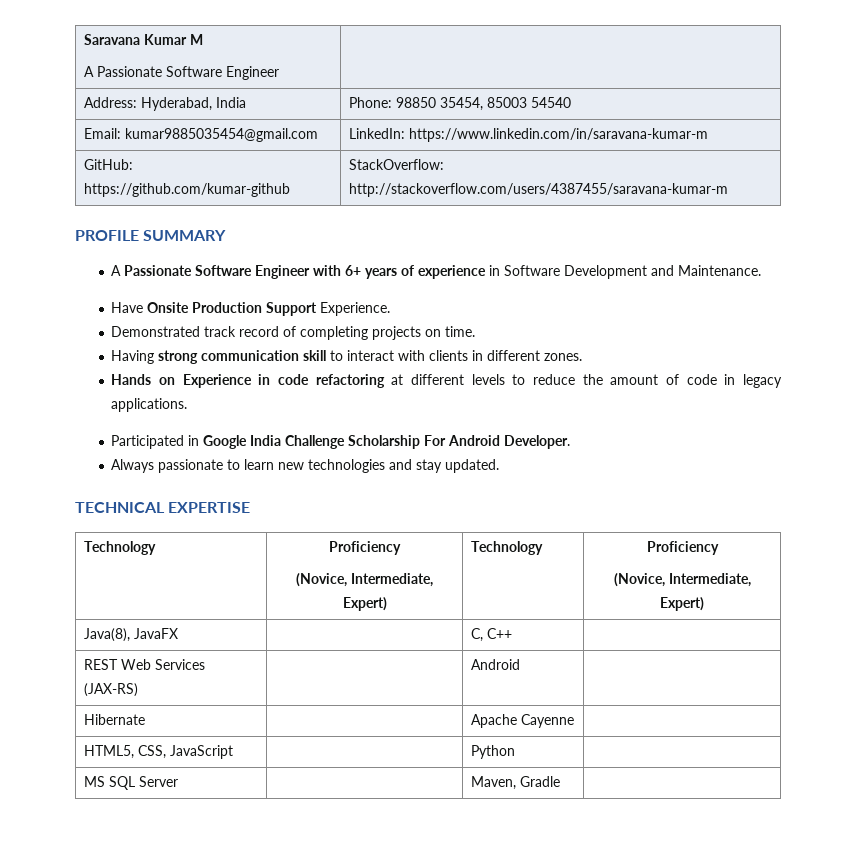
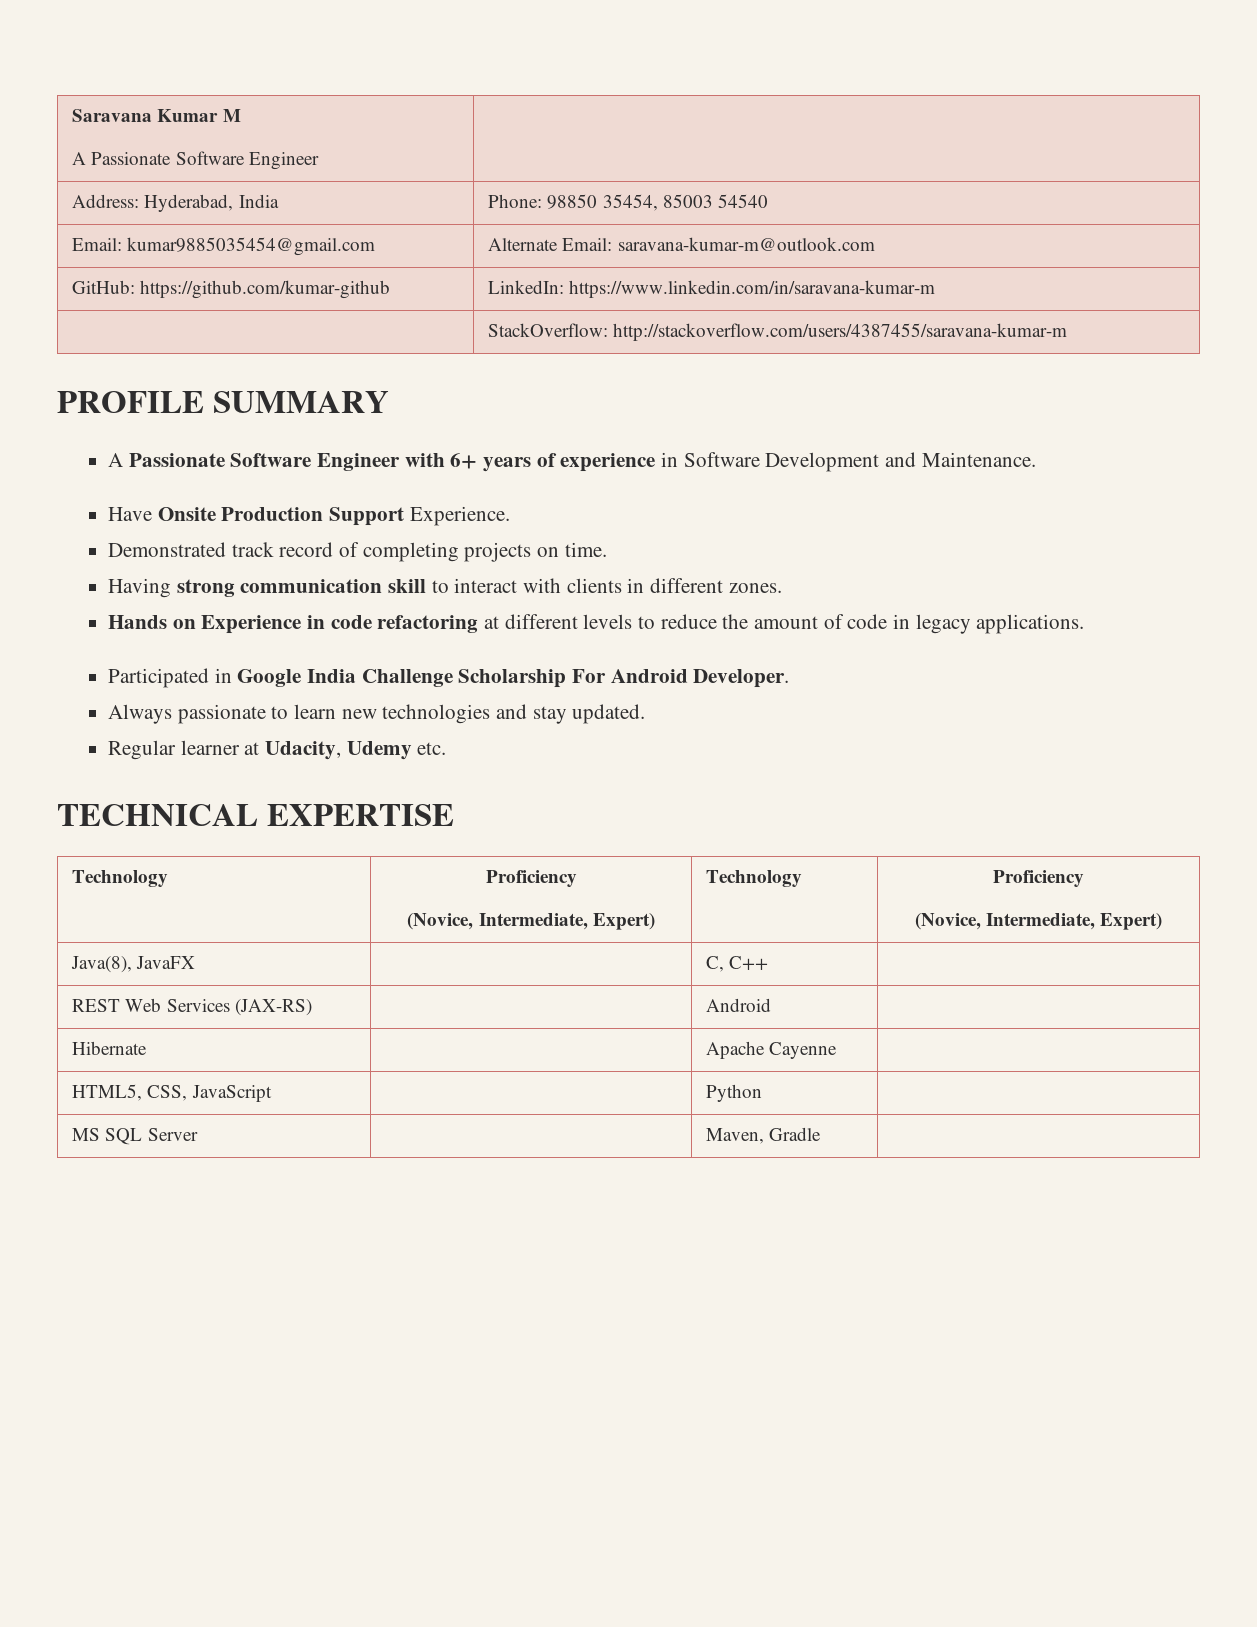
- Email: kumar9885035454@gmail.com | LinkedIn: https://www.linkedin.com/in/saravana-kumar-m
+ Email: kumar9885035454@gmail.com | Alternate Email: saravana-kumar-m@outlook.com
+ GitHub: https://github.com/kumar-github | LinkedIn: https://www.linkedin.com/in/saravana-kumar-m
- GitHub: https://github.com/kumar-github | StackOverflow: http://stackoverflow.com/users/4387455/saravana-kumar-m
+ | StackOverflow: http://stackoverflow.com/users/4387455/saravana-kumar-m
+ Regular learner at Udacity, Udemy etc.

